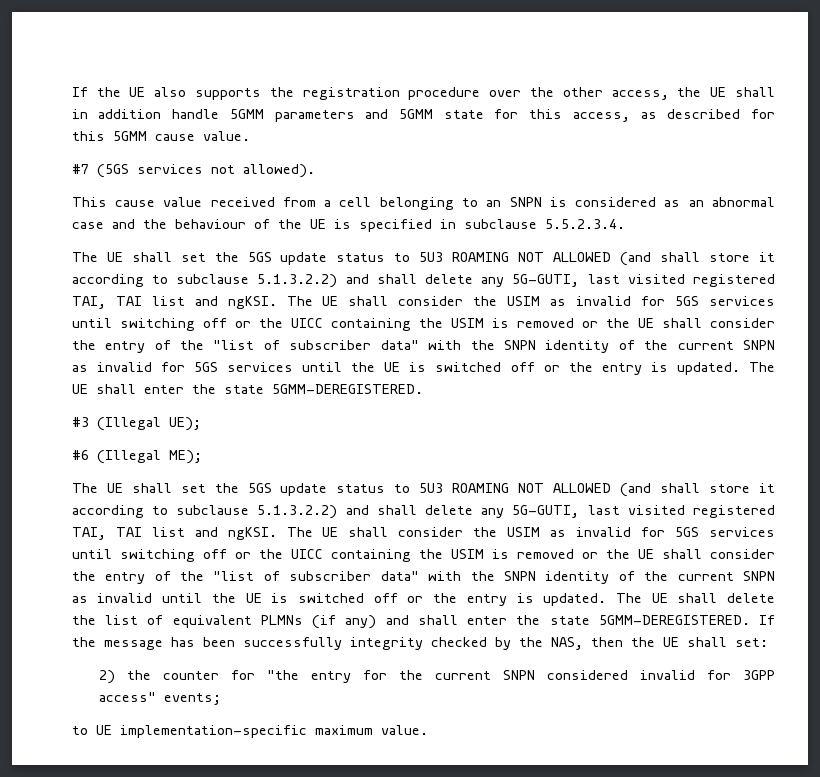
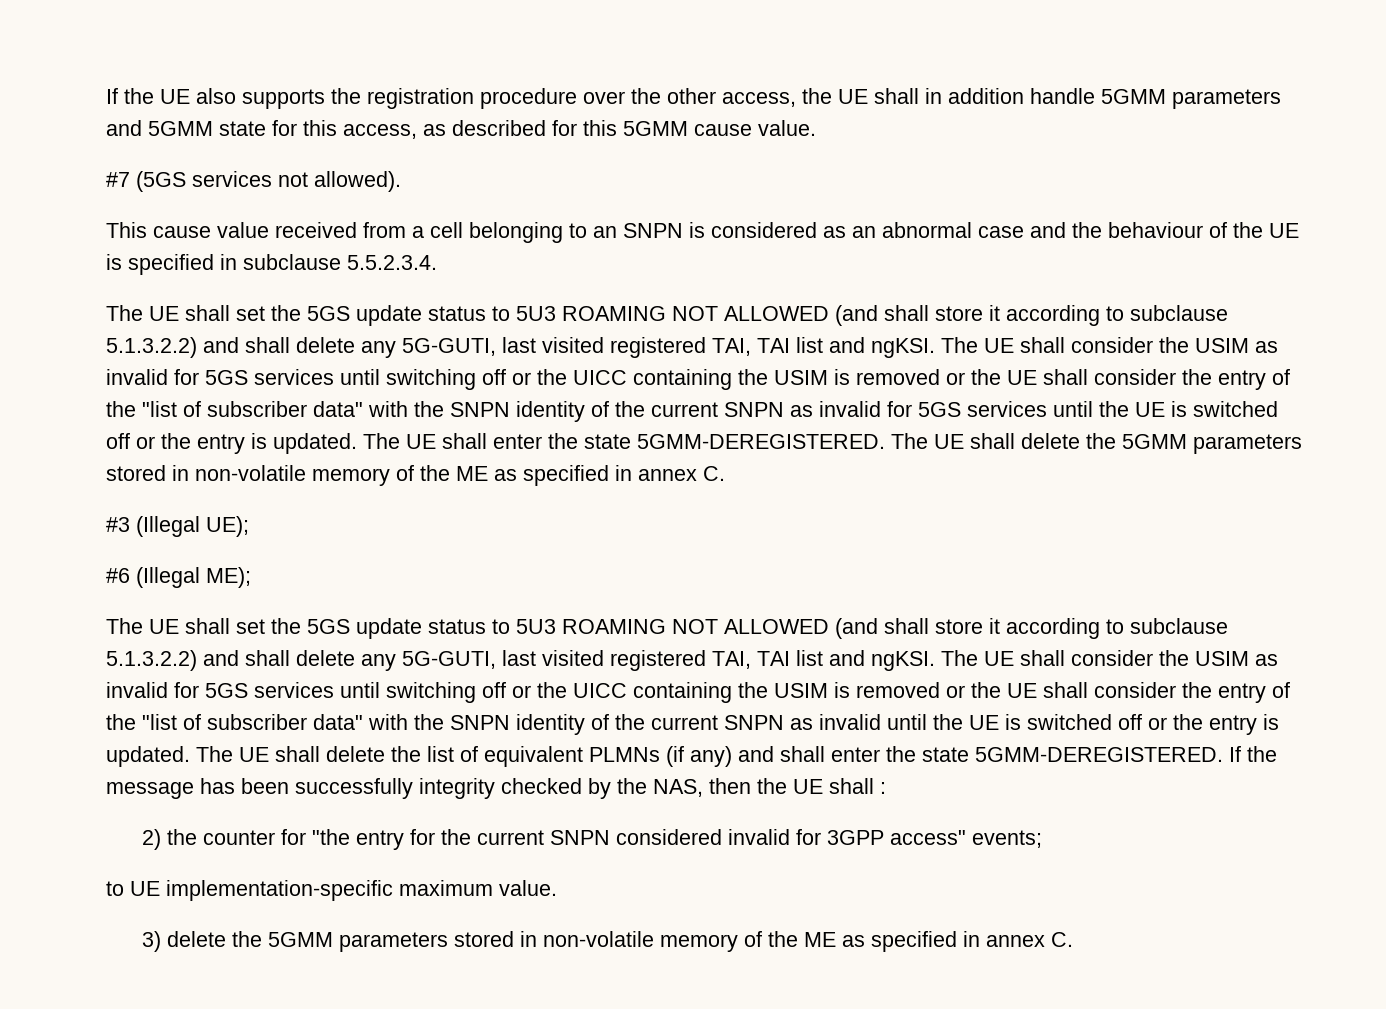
+ The UE shall delete the 5GMM parameters stored in non-volatile memory of the ME as specified in annex C.
- If the message has been successfully integrity checked by the NAS, then the UE shall set:
+ If the message has been successfully integrity checked by the NAS, then the UE shall :
+ 3) delete the 5GMM parameters stored in non-volatile memory of the ME as specified in annex C.

